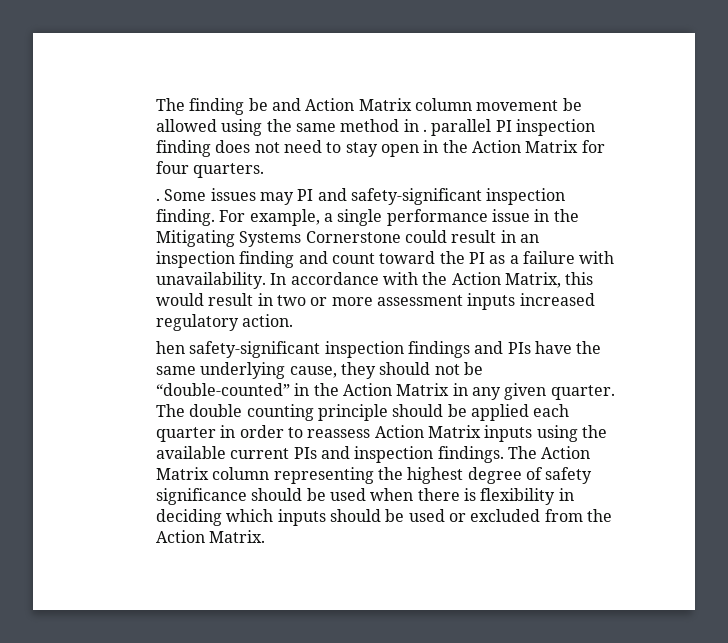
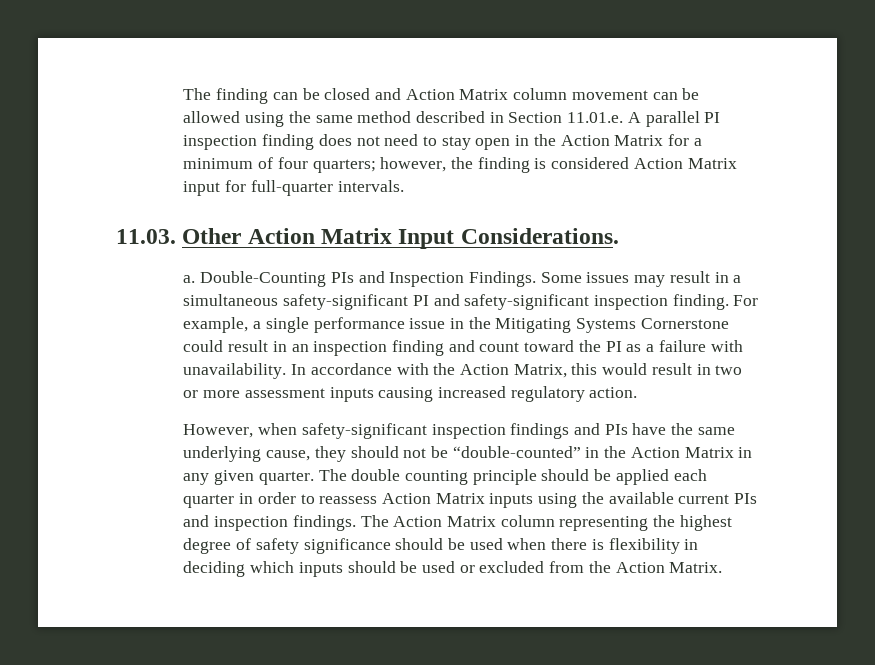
- The finding be and Action Matrix column movement be allowed using the same method in . parallel PI inspection finding does not need to stay open in the Action Matrix for four quarters.
- . Some issues may PI and safety-significant inspection finding.
+ The finding can be closed and Action Matrix column movement can be allowed using the same method described in Section 11.01.e. A parallel PI inspection finding does not need to stay open in the Action Matrix for a minimum of four quarters; however, the finding is considered Action Matrix input for full-quarter intervals.
+ 11.03. Other Action Matrix Input Considerations.
+ a. Double-Counting PIs and Inspection Findings. Some issues may result in a simultaneous safety-significant PI and safety-significant inspection finding.
- In accordance with the Action Matrix, this would result in two or more assessment inputs increased regulatory action.
+ In accordance with the Action Matrix, this would result in two or more assessment inputs causing increased regulatory action.
- hen safety-significant inspection findings and PIs have the same underlying cause, they should not be “double-counted” in the Action Matrix in any given quarter.
+ However, when safety-significant inspection findings and PIs have the same underlying cause, they should not be “double-counted” in the Action Matrix in any given quarter.

